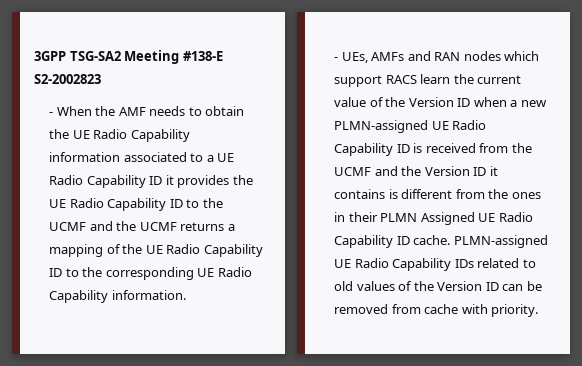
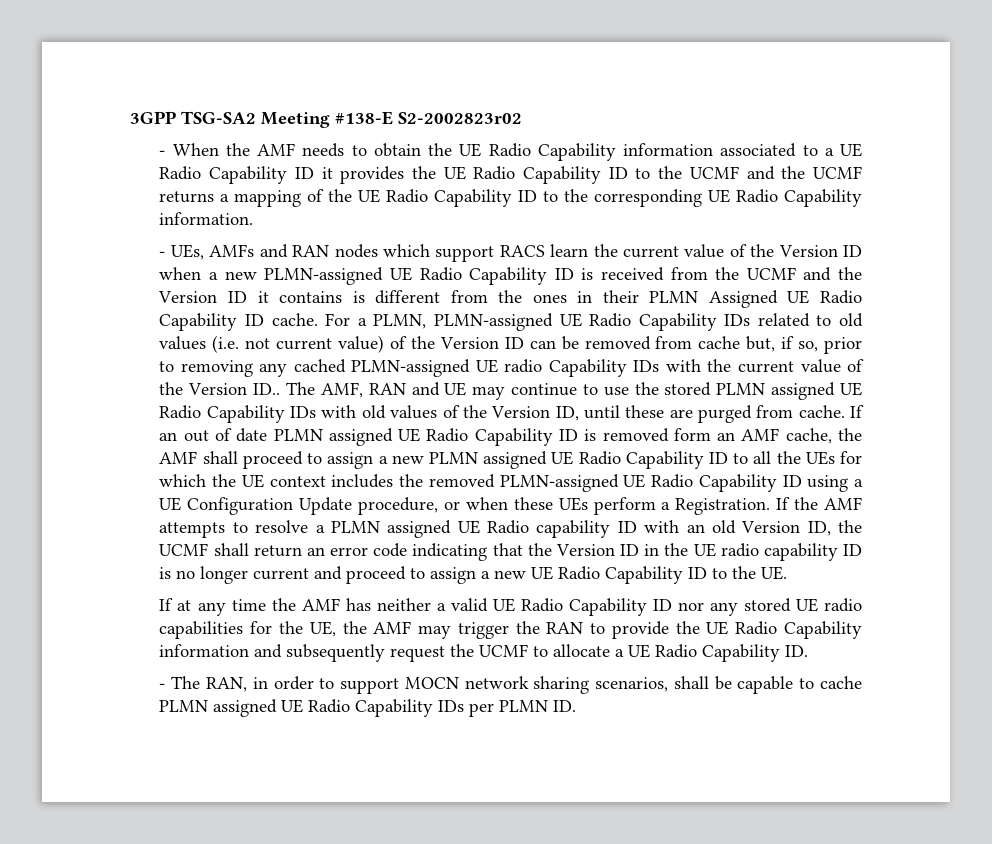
- 3GPP TSG-SA2 Meeting #138-E S2-2002823
+ 3GPP TSG-SA2 Meeting #138-E S2-2002823r02
- PLMN-assigned UE Radio Capability IDs related to old values of the Version ID can be removed from cache with priority.
+ For a PLMN, PLMN-assigned UE Radio Capability IDs related to old values (i.e. not current value) of the Version ID can be removed from cache but, if so, prior to removing any cached PLMN-assigned UE radio Capability IDs with the current value of the Version ID.. The AMF, RAN and UE may continue to use the stored PLMN assigned UE Radio Capability IDs with old values of the Version ID, until these are purged from cache. If an out of date PLMN assigned UE Radio Capability ID is removed form an AMF cache, the AMF shall proceed to assign a new PLMN assigned UE Radio Capability ID to all the UEs for which the UE context includes the removed PLMN-assigned UE Radio Capability ID using a UE Configuration Update procedure, or when these UEs perform a Registration. If the AMF attempts to resolve a PLMN assigned UE Radio capability ID with an old Version ID, the UCMF shall return an error code indicating that the Version ID in the UE radio capability ID is no longer current and proceed to assign a new UE Radio Capability ID to the UE.
+ If at any time the AMF has neither a valid UE Radio Capability ID nor any stored UE radio capabilities for the UE, the AMF may trigger the RAN to provide the UE Radio Capability information and subsequently request the UCMF to allocate a UE Radio Capability ID.
+ - The RAN, in order to support MOCN network sharing scenarios, shall be capable to cache PLMN assigned UE Radio Capability IDs per PLMN ID.

